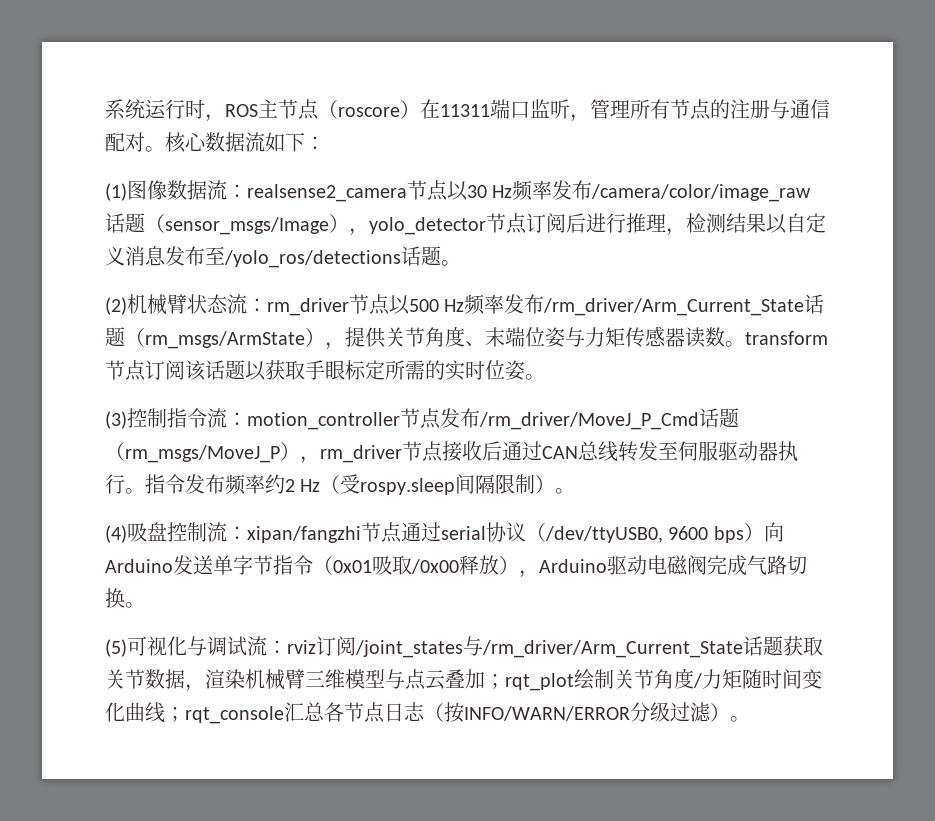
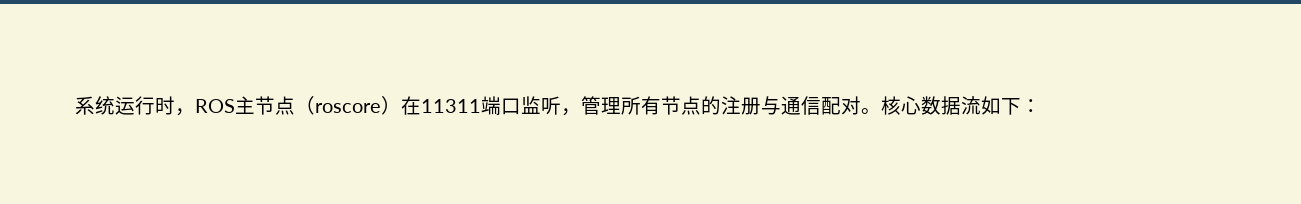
- (1)图像数据流：realsense2_camera节点以30 Hz频率发布/camera/color/image_raw话题（sensor_msgs/Image），yolo_detector节点订阅后进行推理，检测结果以自定义消息发布至/yolo_ros/detections话题。
- (2)机械臂状态流：rm_driver节点以500 Hz频率发布/rm_driver/Arm_Current_State话题（rm_msgs/ArmState），提供关节角度、末端位姿与力矩传感器读数。transform节点订阅该话题以获取手眼标定所需的实时位姿。
- (3)控制指令流：motion_controller节点发布/rm_driver/MoveJ_P_Cmd话题（rm_msgs/MoveJ_P），rm_driver节点接收后通过CAN总线转发至伺服驱动器执行。指令发布频率约2 Hz（受rospy.sleep间隔限制）。
- (4)吸盘控制流：xipan/fangzhi节点通过serial协议（/dev/ttyUSB0, 9600 bps）向Arduino发送单字节指令（0x01吸取/0x00释放），Arduino驱动电磁阀完成气路切换。
- (5)可视化与调试流：rviz订阅/joint_states与/rm_driver/Arm_Current_State话题获取关节数据，渲染机械臂三维模型与点云叠加；rqt_plot绘制关节角度/力矩随时间变化曲线；rqt_console汇总各节点日志（按INFO/WARN/ERROR分级过滤）。

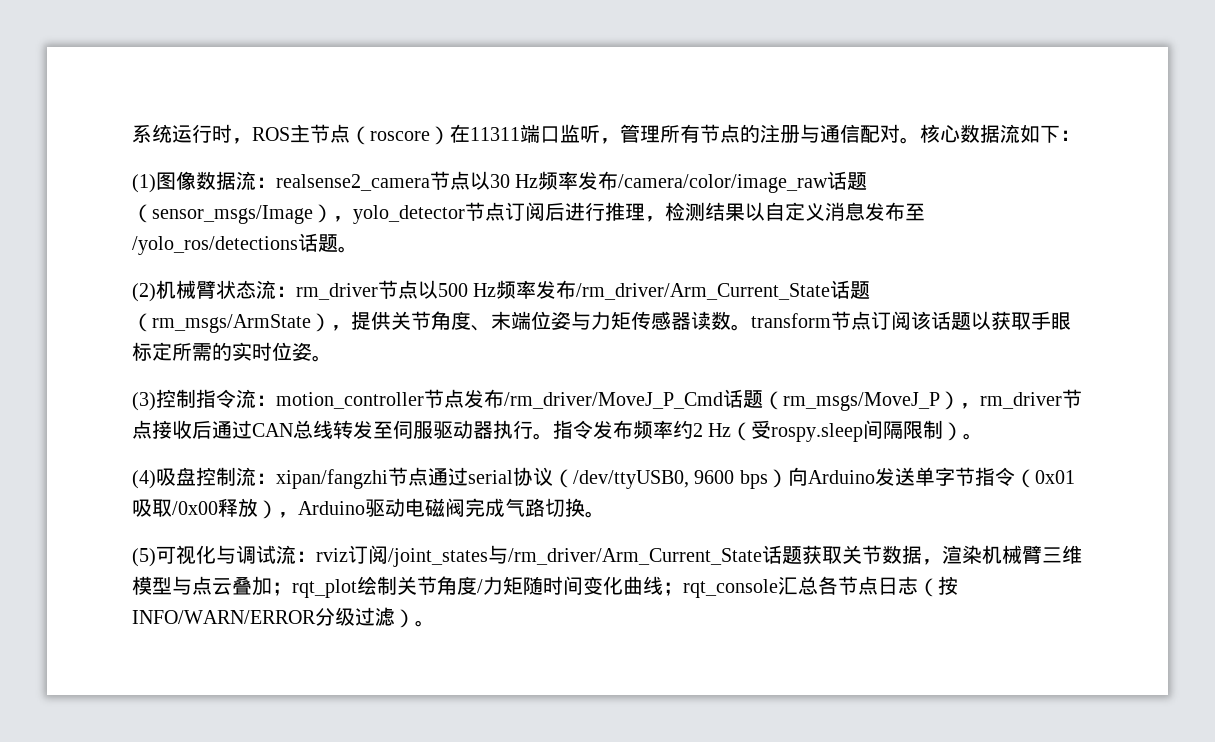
+ (1)图像数据流：realsense2_camera节点以30 Hz频率发布/camera/color/image_raw话题（sensor_msgs/Image），yolo_detector节点订阅后进行推理，检测结果以自定义消息发布至/yolo_ros/detections话题。
+ (2)机械臂状态流：rm_driver节点以500 Hz频率发布/rm_driver/Arm_Current_State话题（rm_msgs/ArmState），提供关节角度、末端位姿与力矩传感器读数。transform节点订阅该话题以获取手眼标定所需的实时位姿。
+ (3)控制指令流：motion_controller节点发布/rm_driver/MoveJ_P_Cmd话题（rm_msgs/MoveJ_P），rm_driver节点接收后通过CAN总线转发至伺服驱动器执行。指令发布频率约2 Hz（受rospy.sleep间隔限制）。
+ (4)吸盘控制流：xipan/fangzhi节点通过serial协议（/dev/ttyUSB0, 9600 bps）向Arduino发送单字节指令（0x01吸取/0x00释放），Arduino驱动电磁阀完成气路切换。
+ (5)可视化与调试流：rviz订阅/joint_states与/rm_driver/Arm_Current_State话题获取关节数据，渲染机械臂三维模型与点云叠加；rqt_plot绘制关节角度/力矩随时间变化曲线；rqt_console汇总各节点日志（按INFO/WARN/ERROR分级过滤）。

